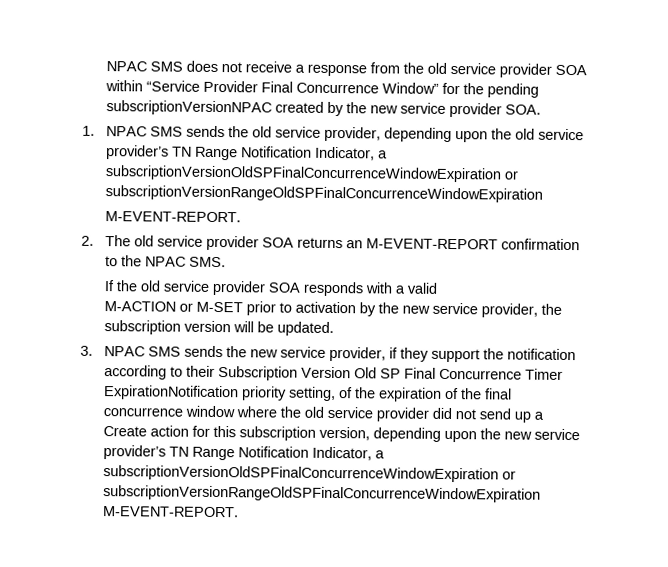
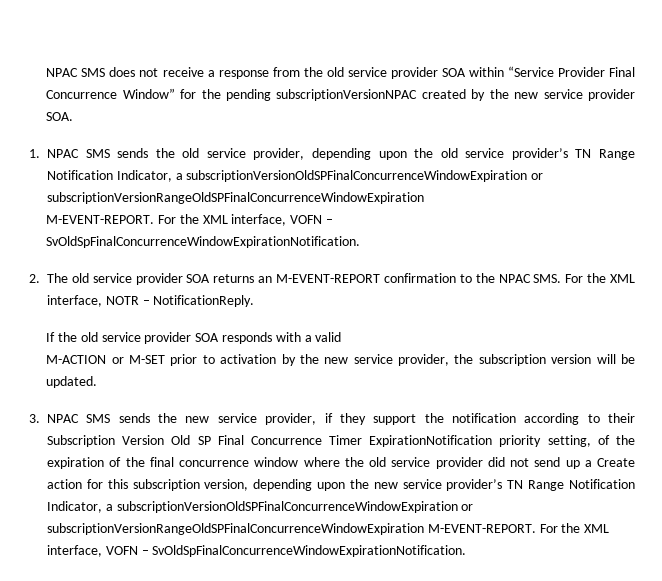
  1. NPAC SMS sends the old service provider, depending upon the old service provider’s TN Range Notification Indicator, a subscriptionVersionOldSPFinalConcurrenceWindowExpiration or subscriptionVersionRangeOldSPFinalConcurrenceWindowExpiration
- M-EVENT-REPORT.
+ M-EVENT-REPORT. For the XML interface, VOFN – SvOldSpFinalConcurrenceWindowExpirationNotification.
- 2. The old service provider SOA returns an M-EVENT-REPORT confirmation to the NPAC SMS.
+ 2. The old service provider SOA returns an M-EVENT-REPORT confirmation to the NPAC SMS. For the XML interface, NOTR – NotificationReply.
- 3. NPAC SMS sends the new service provider, if they support the notification according to their Subscription Version Old SP Final Concurrence Timer ExpirationNotification priority setting, of the expiration of the final concurrence window where the old service provider did not send up a Create action for this subscription version, depending upon the new service provider’s TN Range Notification Indicator, a subscriptionVersionOldSPFinalConcurrenceWindowExpiration or subscriptionVersionRangeOldSPFinalConcurrenceWindowExpiration M-EVENT-REPORT.
+ 3. NPAC SMS sends the new service provider, if they support the notification according to their Subscription Version Old SP Final Concurrence Timer ExpirationNotification priority setting, of the expiration of the final concurrence window where the old service provider did not send up a Create action for this subscription version, depending upon the new service provider’s TN Range Notification Indicator, a subscriptionVersionOldSPFinalConcurrenceWindowExpiration or subscriptionVersionRangeOldSPFinalConcurrenceWindowExpiration M-EVENT-REPORT. For the XML interface, VOFN – SvOldSpFinalConcurrenceWindowExpirationNotification.

